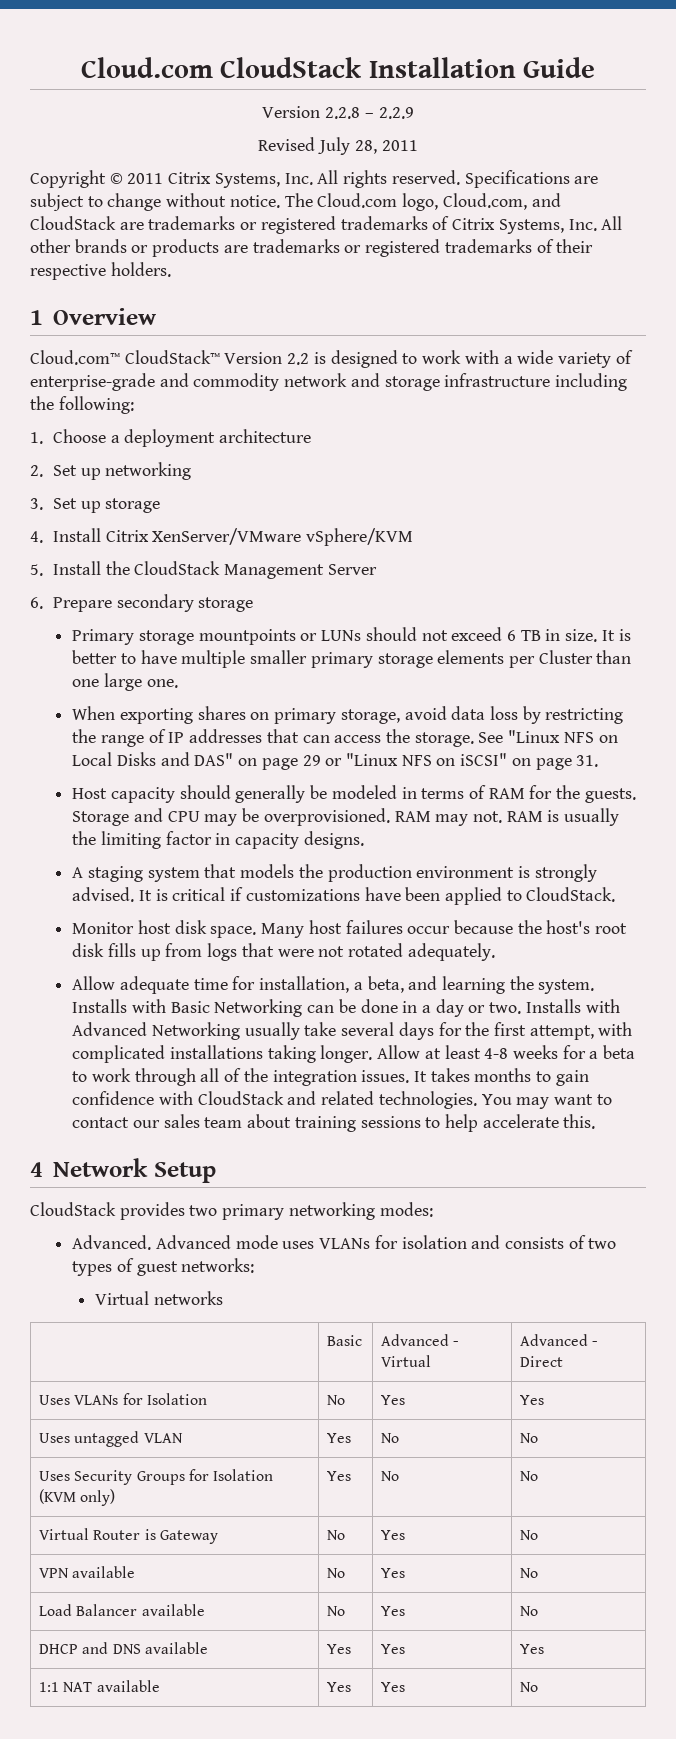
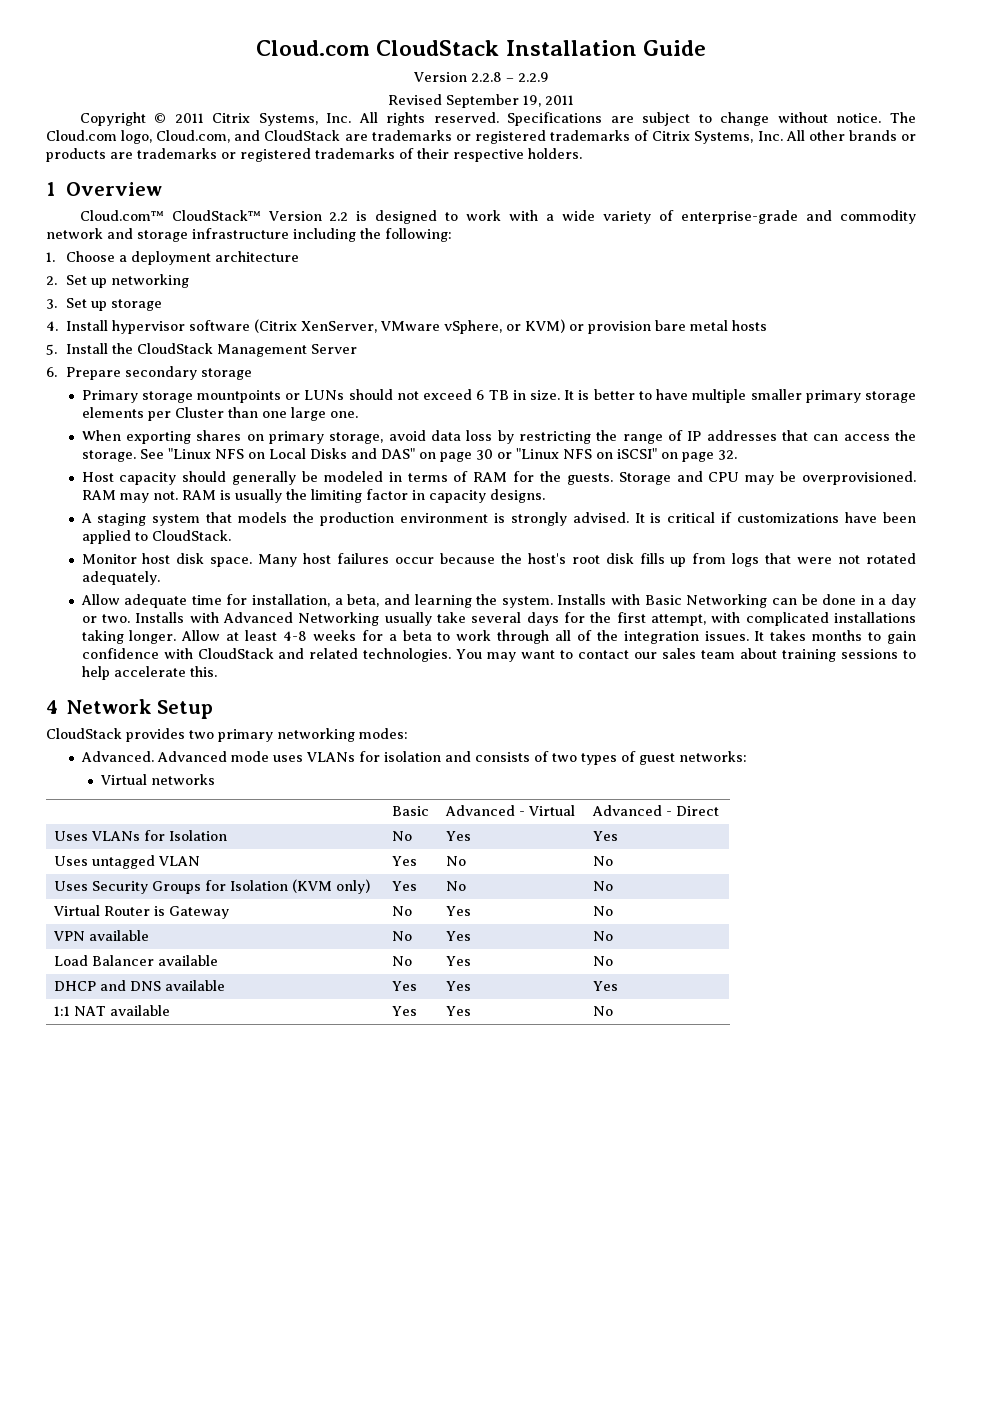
- Revised July 28, 2011
+ Revised September 19, 2011
- 4. Install Citrix XenServer/VMware vSphere/KVM
+ 4. Install hypervisor software (Citrix XenServer, VMware vSphere, or KVM) or provision bare metal hosts
- See "Linux NFS on Local Disks and DAS" on page 29 or "Linux NFS on iSCSI" on page 31.
+ See "Linux NFS on Local Disks and DAS" on page 30 or "Linux NFS on iSCSI" on page 32.

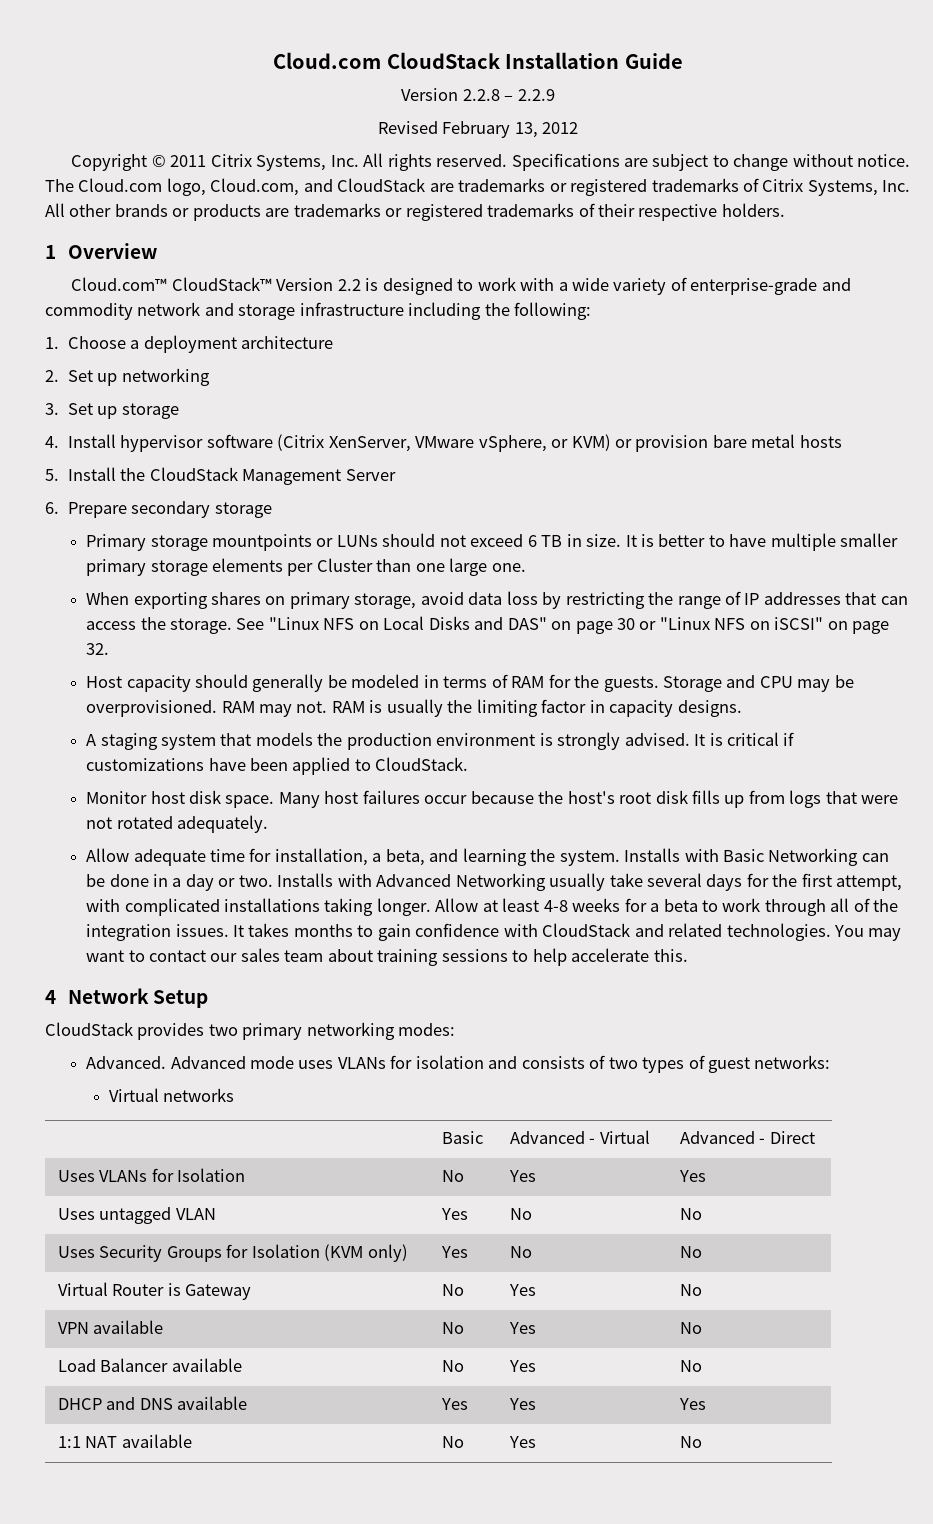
- Revised September 19, 2011
+ Revised February 13, 2012
- 1:1 NAT available | Yes | Yes | No
+ 1:1 NAT available | No | Yes | No

